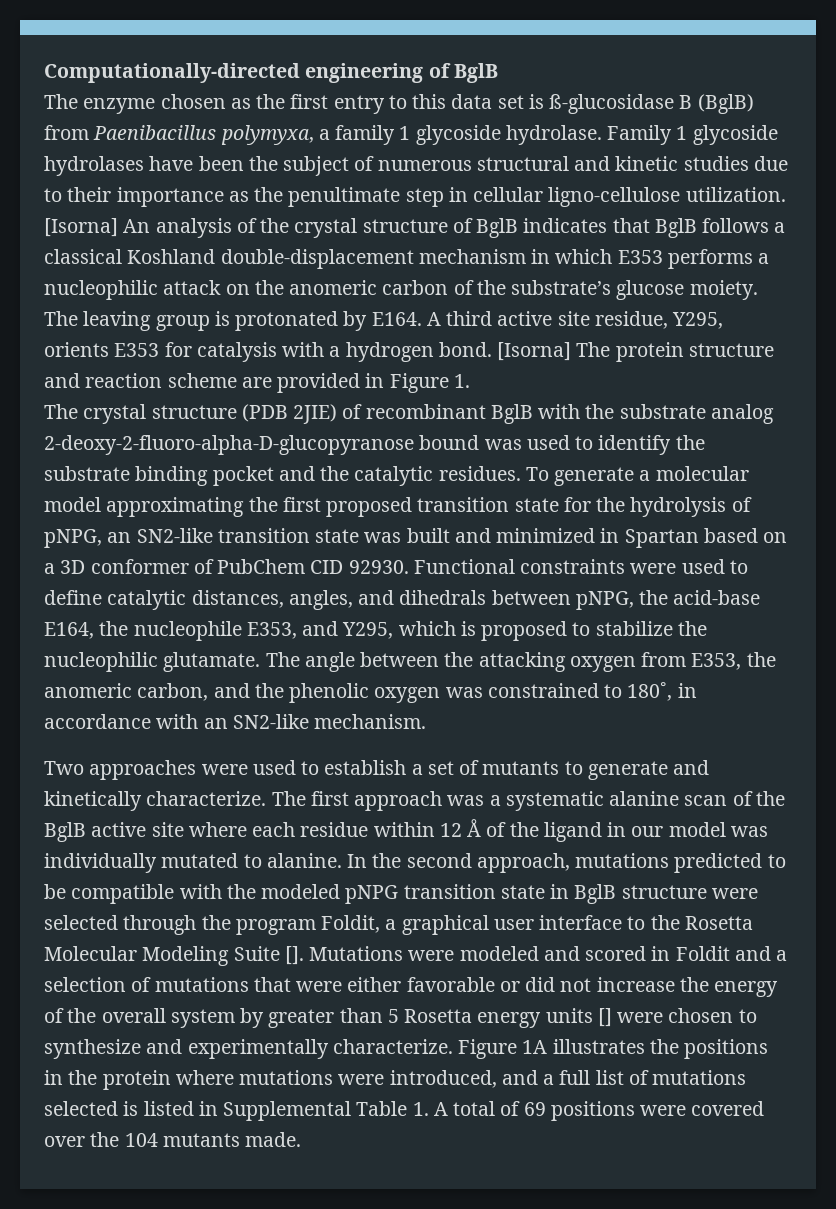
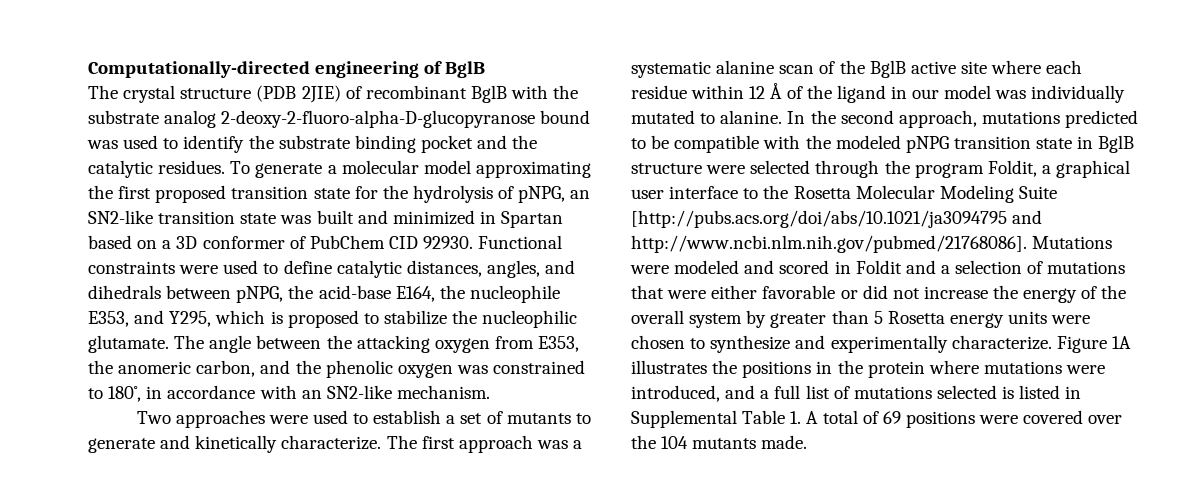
- The enzyme chosen as the first entry to this data set is ß-glucosidase B (BglB) from Paenibacillus polymyxa, a family 1 glycoside hydrolase. Family 1 glycoside hydrolases have been the subject of numerous structural and kinetic studies due to their importance as the penultimate step in cellular ligno-cellulose utilization. [Isorna] An analysis of the crystal structure of BglB indicates that BglB follows a classical Koshland double-displacement mechanism in which E353 performs a nucleophilic attack on the anomeric carbon of the substrate’s glucose moiety. The leaving group is protonated by E164. A third active site residue, Y295, orients E353 for catalysis with a hydrogen bond. [Isorna] The protein structure and reaction scheme are provided in Figure 1.
- In the second approach, mutations predicted to be compatible with the modeled pNPG transition state in BglB structure were selected through the program Foldit, a graphical user interface to the Rosetta Molecular Modeling Suite []. Mutations were modeled and scored in Foldit and a selection of mutations that were either favorable or did not increase the energy of the overall system by greater than 5 Rosetta energy units [] were chosen to synthesize and experimentally characterize.
+ In the second approach, mutations predicted to be compatible with the modeled pNPG transition state in BglB structure were selected through the program Foldit, a graphical user interface to the Rosetta Molecular Modeling Suite [http://pubs.acs.org/doi/abs/10.1021/ja3094795 and http://www.ncbi.nlm.nih.gov/pubmed/21768086]. Mutations were modeled and scored in Foldit and a selection of mutations that were either favorable or did not increase the energy of the overall system by greater than 5 Rosetta energy units were chosen to synthesize and experimentally characterize.

